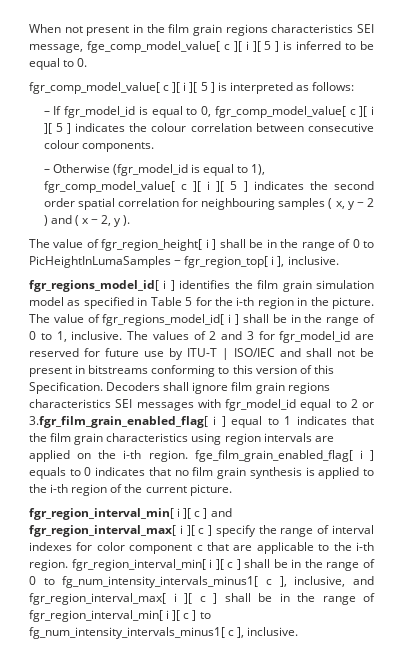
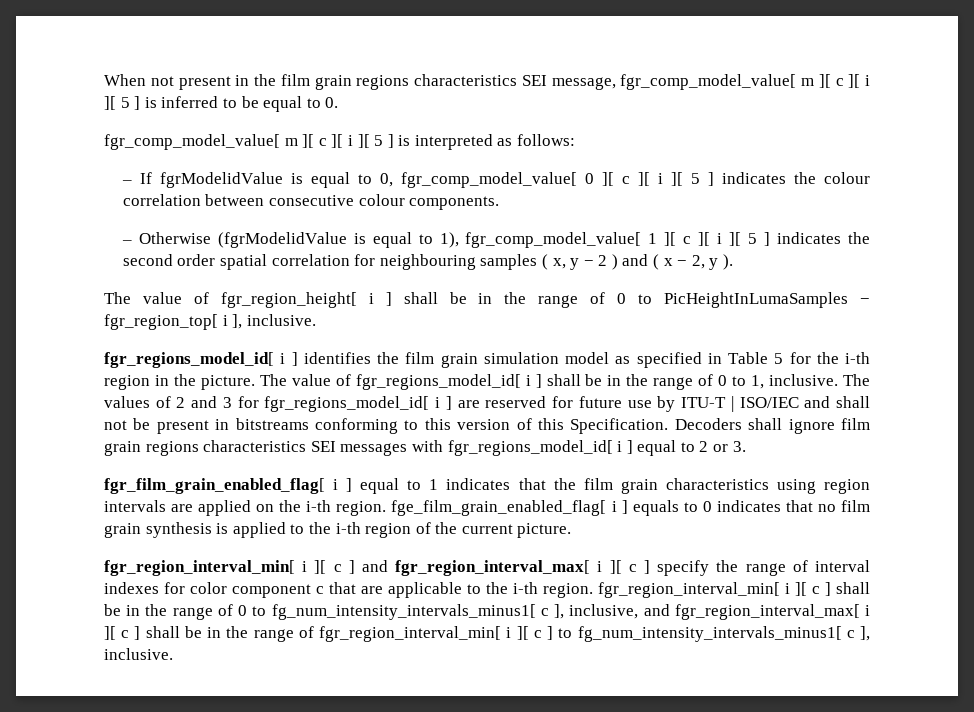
- When not present in the film grain regions characteristics SEI message, fge_comp_model_value[ c ][ i ][ 5 ] is inferred to be equal to 0.
+ When not present in the film grain regions characteristics SEI message, fgr_comp_model_value[ m ][ c ][ i ][ 5 ] is inferred to be equal to 0.
- fgr_comp_model_value[ c ][ i ][ 5 ] is interpreted as follows:
+ fgr_comp_model_value[ m ][ c ][ i ][ 5 ] is interpreted as follows:
- – If fgr_model_id is equal to 0, fgr_comp_model_value[ c ][ i ][ 5 ] indicates the colour correlation between consecutive colour components.
+ – If fgrModelidValue is equal to 0, fgr_comp_model_value[ 0 ][ c ][ i ][ 5 ] indicates the colour correlation between consecutive colour components.
- – Otherwise (fgr_model_id is equal to 1), fgr_comp_model_value[ c ][ i ][ 5 ] indicates the second order spatial correlation for neighbouring samples ( x, y − 2 ) and ( x − 2, y ).
+ – Otherwise (fgrModelidValue is equal to 1), fgr_comp_model_value[ 1 ][ c ][ i ][ 5 ] indicates the second order spatial correlation for neighbouring samples ( x, y − 2 ) and ( x − 2, y ).
- The values of 2 and 3 for fgr_model_id are reserved for future use by ITU-T | ISO/IEC and shall not be present in bitstreams conforming to this version of this Specification.
+ The values of 2 and 3 for fgr_regions_model_id[ i ] are reserved for future use by ITU-T | ISO/IEC and shall not be present in bitstreams conforming to this version of this Specification.
- Decoders shall ignore film grain regions characteristics SEI messages with fgr_model_id equal to 2 or 3.fgr_film_grain_enabled_flag[ i ] equal to 1 indicates that the film grain characteristics using region intervals are applied on the i-th region. fge_film_grain_enabled_flag[ i ] equals to 0 indicates that no film grain synthesis is applied to the i-th region of the current picture.
+ Decoders shall ignore film grain regions characteristics SEI messages with fgr_regions_model_id[ i ] equal to 2 or 3.
+ fgr_film_grain_enabled_flag[ i ] equal to 1 indicates that the film grain characteristics using region intervals are applied on the i-th region. fge_film_grain_enabled_flag[ i ] equals to 0 indicates that no film grain synthesis is applied to the i-th region of the current picture.

